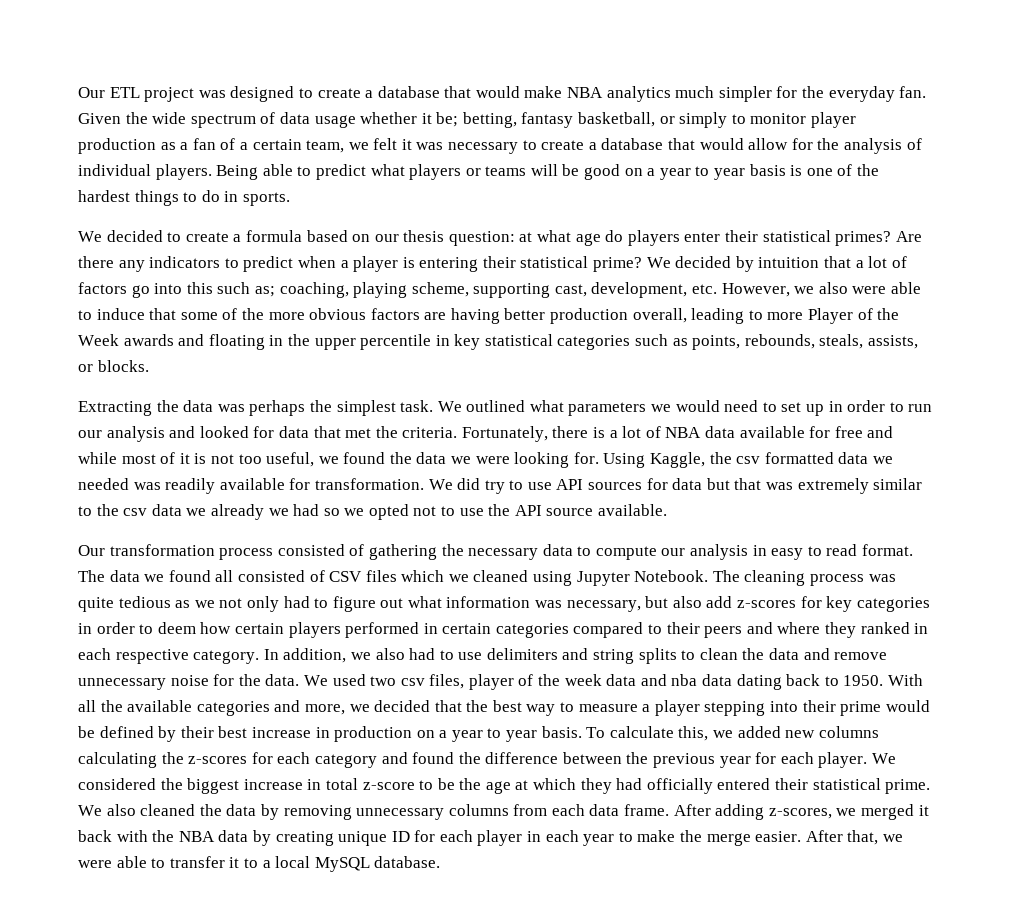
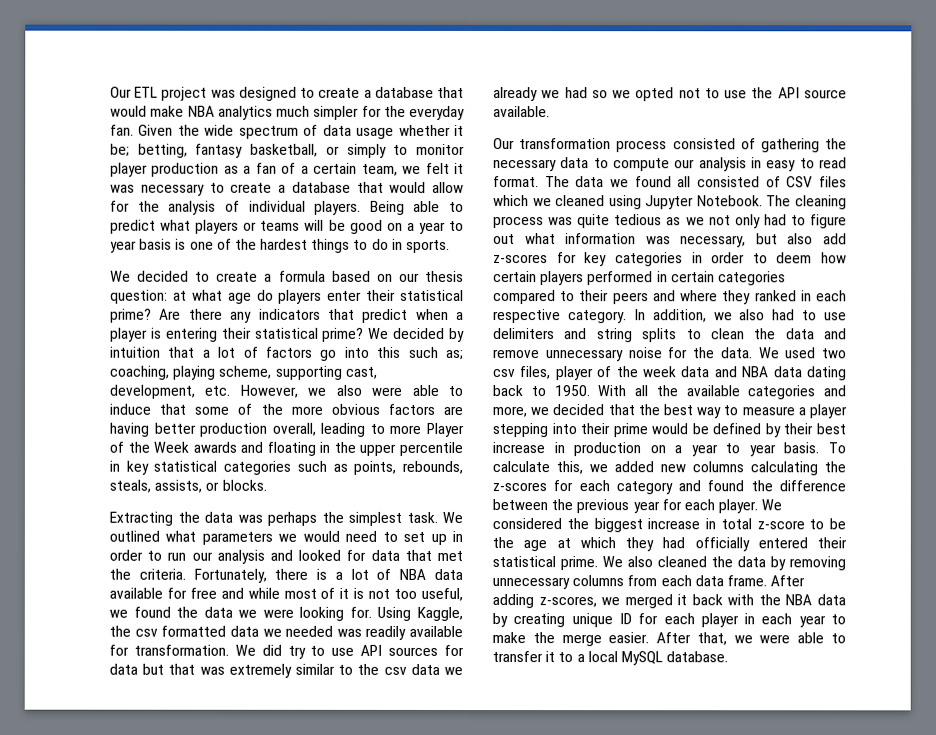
- We decided to create a formula based on our thesis question: at what age do players enter their statistical primes?
+ We decided to create a formula based on our thesis question: at what age do players enter their statistical prime?
- Are there any indicators to predict when a player is entering their statistical prime?
+ Are there any indicators that predict when a player is entering their statistical prime?
- We used two csv files, player of the week data and nba data dating back to 1950.
+ We used two csv files, player of the week data and NBA data dating back to 1950.

